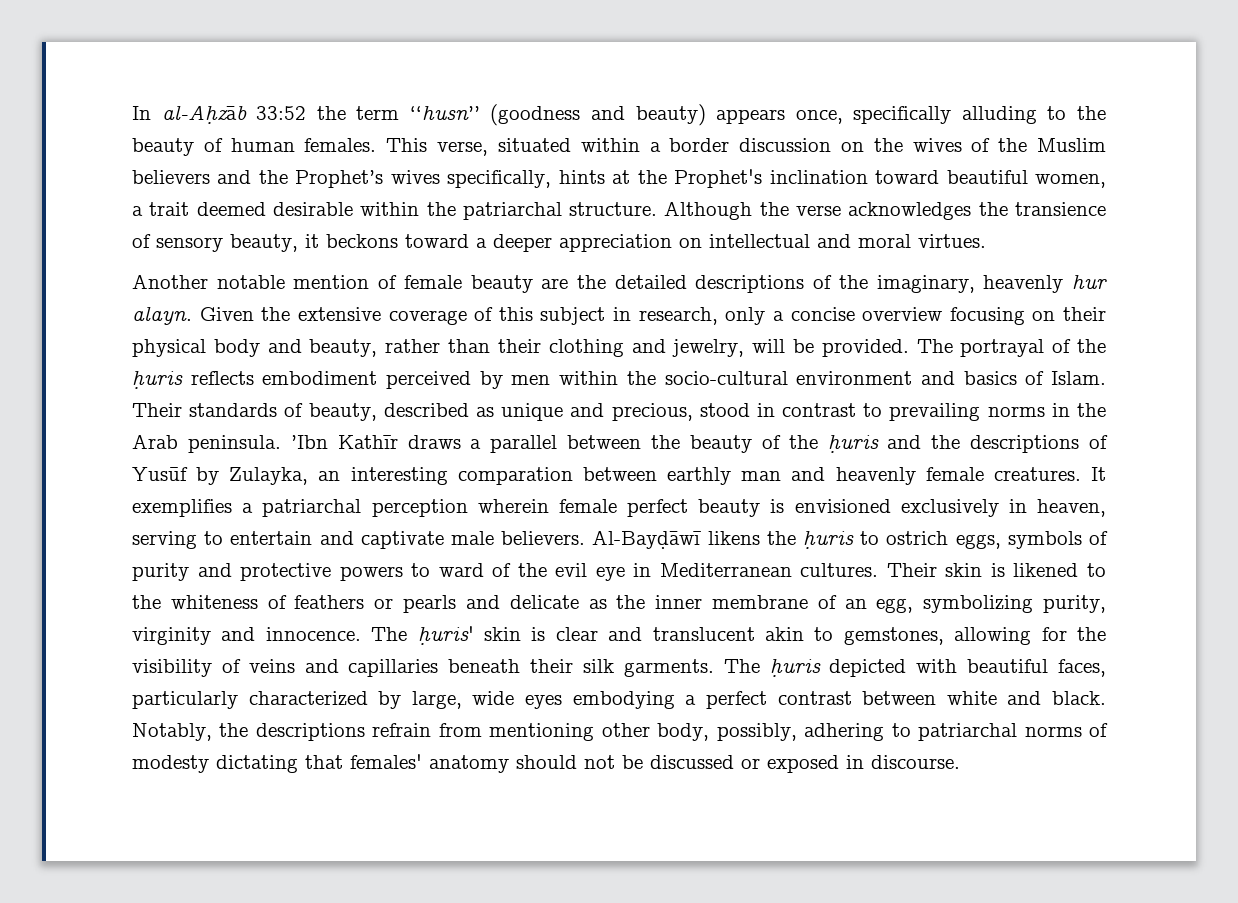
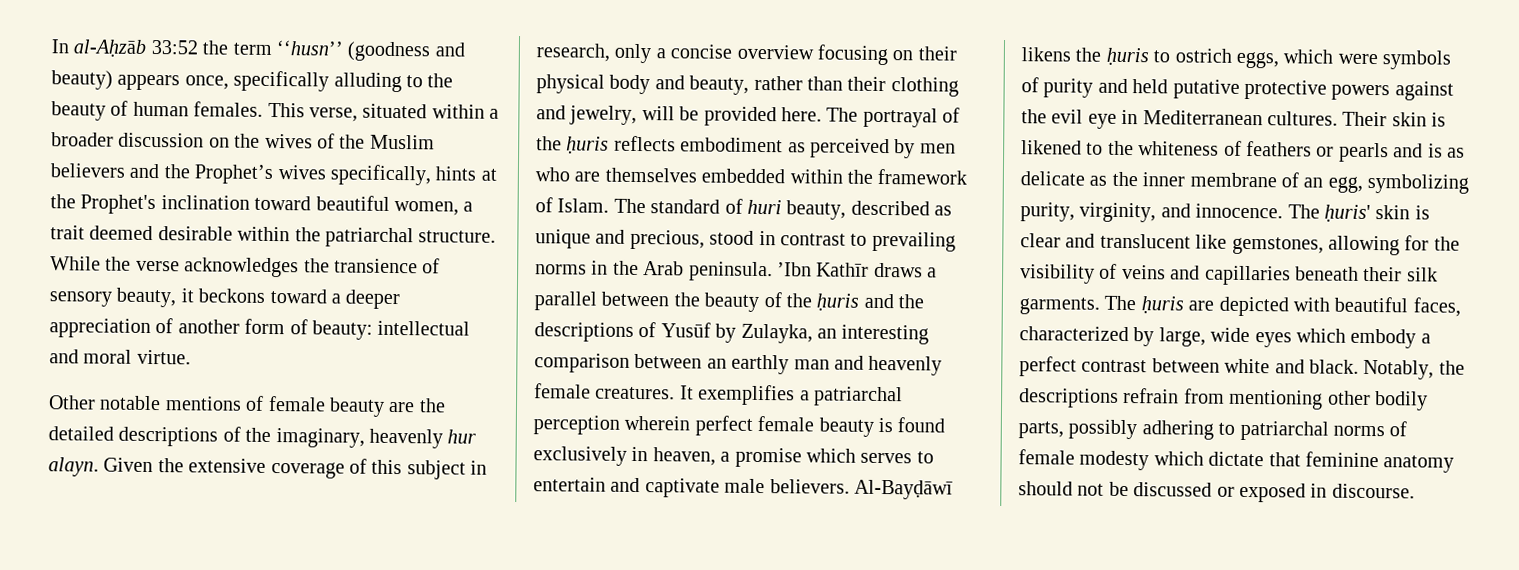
- This verse, situated within a border discussion on the wives of the Muslim believers and the Prophet’s wives specifically, hints at the Prophet's inclination toward beautiful women, a trait deemed desirable within the patriarchal structure.
+ This verse, situated within a broader discussion on the wives of the Muslim believers and the Prophet’s wives specifically, hints at the Prophet's inclination toward beautiful women, a trait deemed desirable within the patriarchal structure.
- Although the verse acknowledges the transience of sensory beauty, it beckons toward a deeper appreciation on intellectual and moral virtues.
- Another notable mention of female beauty are the detailed descriptions of the imaginary, heavenly hur alayn.
+ While the verse acknowledges the transience of sensory beauty, it beckons toward a deeper appreciation of another form of beauty: intellectual and moral virtue.
+ Other notable mentions of female beauty are the detailed descriptions of the imaginary, heavenly hur alayn.
- Given the extensive coverage of this subject in research, only a concise overview focusing on their physical body and beauty, rather than their clothing and jewelry, will be provided.
+ Given the extensive coverage of this subject in research, only a concise overview focusing on their physical body and beauty, rather than their clothing and jewelry, will be provided here.
- The portrayal of the ḥuris reflects embodiment perceived by men within the socio-cultural environment and basics of Islam. Their standards of beauty, described as unique and precious, stood in contrast to prevailing norms in the Arab peninsula.
+ The portrayal of the ḥuris reflects embodiment as perceived by men who are themselves embedded within the framework of Islam. The standard of huri beauty, described as unique and precious, stood in contrast to prevailing norms in the Arab peninsula.
- ʼIbn Kathīr draws a parallel between the beauty of the ḥuris and the descriptions of Yusūf by Zulayka, an interesting comparation between earthly man and heavenly female creatures.
+ ʼIbn Kathīr draws a parallel between the beauty of the ḥuris and the descriptions of Yusūf by Zulayka, an interesting comparison between an earthly man and heavenly female creatures.
- It exemplifies a patriarchal perception wherein female perfect beauty is envisioned exclusively in heaven, serving to entertain and captivate male believers.
+ It exemplifies a patriarchal perception wherein perfect female beauty is found exclusively in heaven, a promise which serves to entertain and captivate male believers.
- Al-Bayḍāwī likens the ḥuris to ostrich eggs, symbols of purity and protective powers to ward of the evil eye in Mediterranean cultures.
+ Al-Bayḍāwī likens the ḥuris to ostrich eggs, which were symbols of purity and held putative protective powers against the evil eye in Mediterranean cultures.
- Their skin is likened to the whiteness of feathers or pearls and delicate as the inner membrane of an egg, symbolizing purity, virginity and innocence.
+ Their skin is likened to the whiteness of feathers or pearls and is as delicate as the inner membrane of an egg, symbolizing purity, virginity, and innocence.
- The ḥuris' skin is clear and translucent akin to gemstones, allowing for the visibility of veins and capillaries beneath their silk garments.
+ The ḥuris' skin is clear and translucent like gemstones, allowing for the visibility of veins and capillaries beneath their silk garments.
- The ḥuris depicted with beautiful faces, particularly characterized by large, wide eyes embodying a perfect contrast between white and black.
+ The ḥuris are depicted with beautiful faces, characterized by large, wide eyes which embody a perfect contrast between white and black.
- Notably, the descriptions refrain from mentioning other body, possibly, adhering to patriarchal norms of modesty dictating that females' anatomy should not be discussed or exposed in discourse.
+ Notably, the descriptions refrain from mentioning other bodily parts, possibly adhering to patriarchal norms of female modesty which dictate that feminine anatomy should not be discussed or exposed in discourse.

